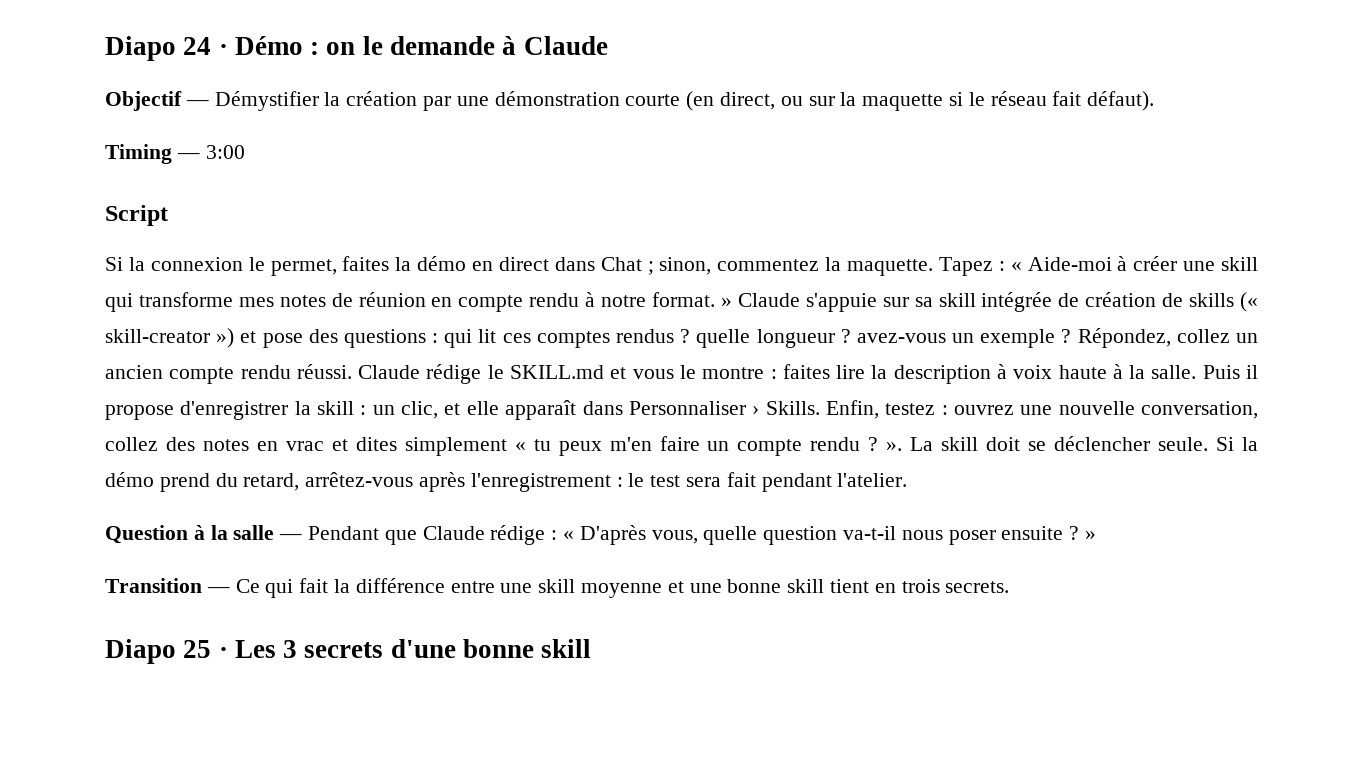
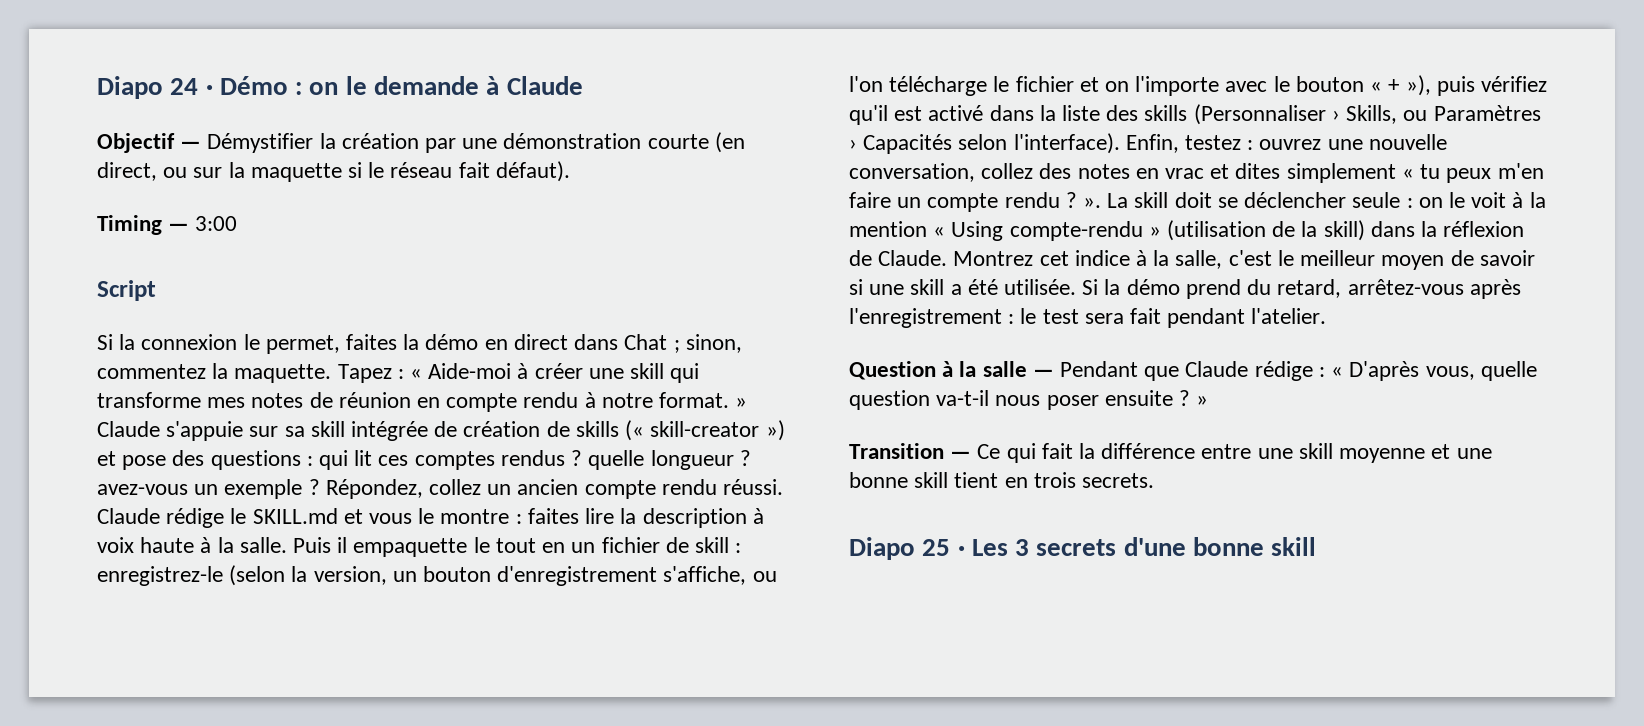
- Puis il propose d'enregistrer la skill : un clic, et elle apparaît dans Personnaliser › Skills.
+ Puis il empaquette le tout en un fichier de skill : enregistrez-le (selon la version, un bouton d'enregistrement s'affiche, ou l'on télécharge le fichier et on l'importe avec le bouton « + »), puis vérifiez qu'il est activé dans la liste des skills (Personnaliser › Skills, ou Paramètres › Capacités selon l'interface).
- La skill doit se déclencher seule.
+ La skill doit se déclencher seule : on le voit à la mention « Using compte-rendu » (utilisation de la skill) dans la réflexion de Claude. Montrez cet indice à la salle, c'est le meilleur moyen de savoir si une skill a été utilisée.

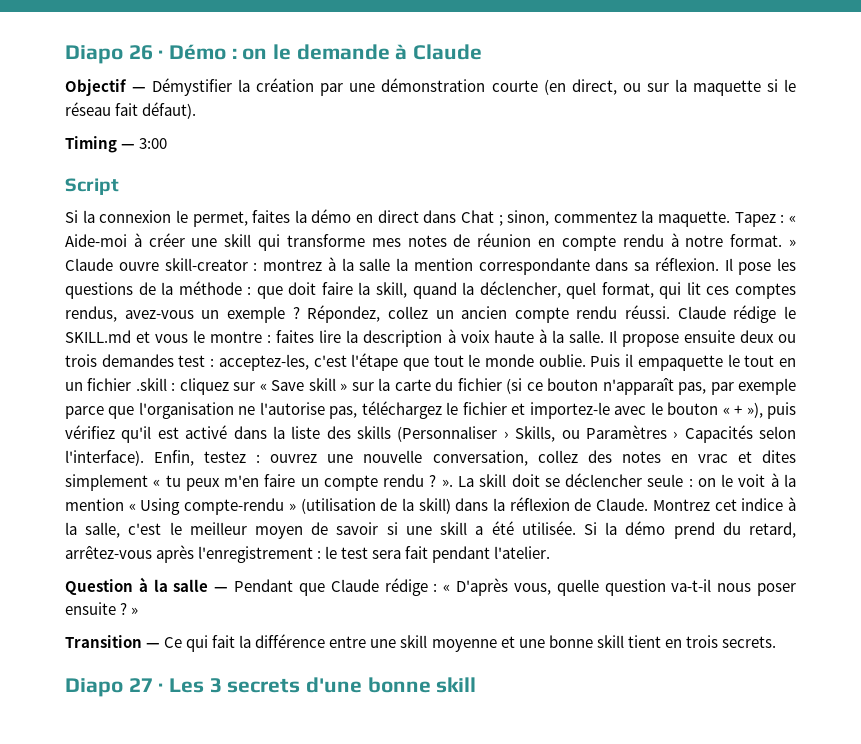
- Diapo 24 · Démo : on le demande à Claude
+ Diapo 26 · Démo : on le demande à Claude
- Tapez : « Aide-moi à créer une skill qui transforme mes notes de réunion en compte rendu à notre format. » Claude s'appuie sur sa skill intégrée de création de skills (« skill-creator ») et pose des questions : qui lit ces comptes rendus ? quelle longueur ? avez-vous un exemple ?
+ Tapez : « Aide-moi à créer une skill qui transforme mes notes de réunion en compte rendu à notre format. » Claude ouvre skill-creator : montrez à la salle la mention correspondante dans sa réflexion. Il pose les questions de la méthode : que doit faire la skill, quand la déclencher, quel format, qui lit ces comptes rendus, avez-vous un exemple ?
+ Il propose ensuite deux ou trois demandes test : acceptez-les, c'est l'étape que tout le monde oublie.
- Puis il empaquette le tout en un fichier de skill : enregistrez-le (selon la version, un bouton d'enregistrement s'affiche, ou l'on télécharge le fichier et on l'importe avec le bouton « + »), puis vérifiez qu'il est activé dans la liste des skills (Personnaliser › Skills, ou Paramètres › Capacités selon l'interface).
+ Puis il empaquette le tout en un fichier .skill : cliquez sur « Save skill » sur la carte du fichier (si ce bouton n'apparaît pas, par exemple parce que l'organisation ne l'autorise pas, téléchargez le fichier et importez-le avec le bouton « + »), puis vérifiez qu'il est activé dans la liste des skills (Personnaliser › Skills, ou Paramètres › Capacités selon l'interface).
- Diapo 25 · Les 3 secrets d'une bonne skill
+ Diapo 27 · Les 3 secrets d'une bonne skill

